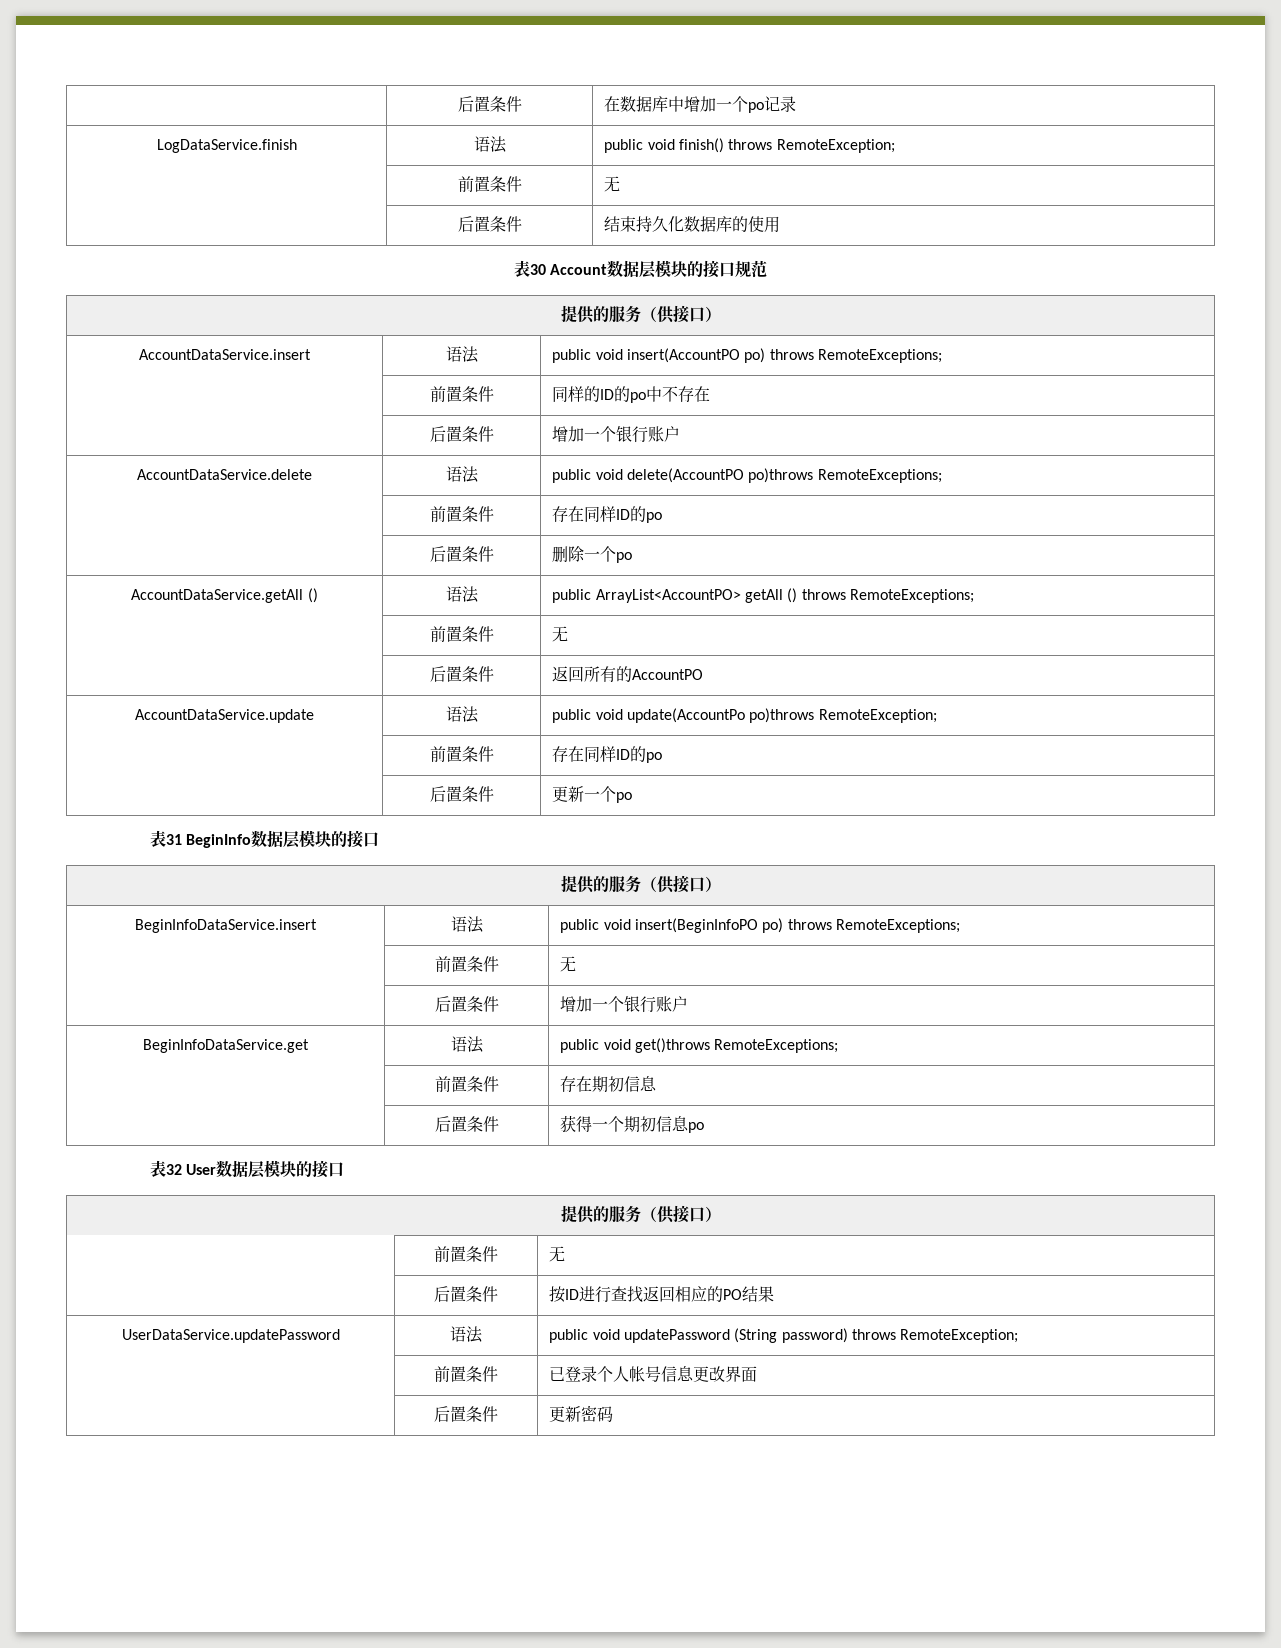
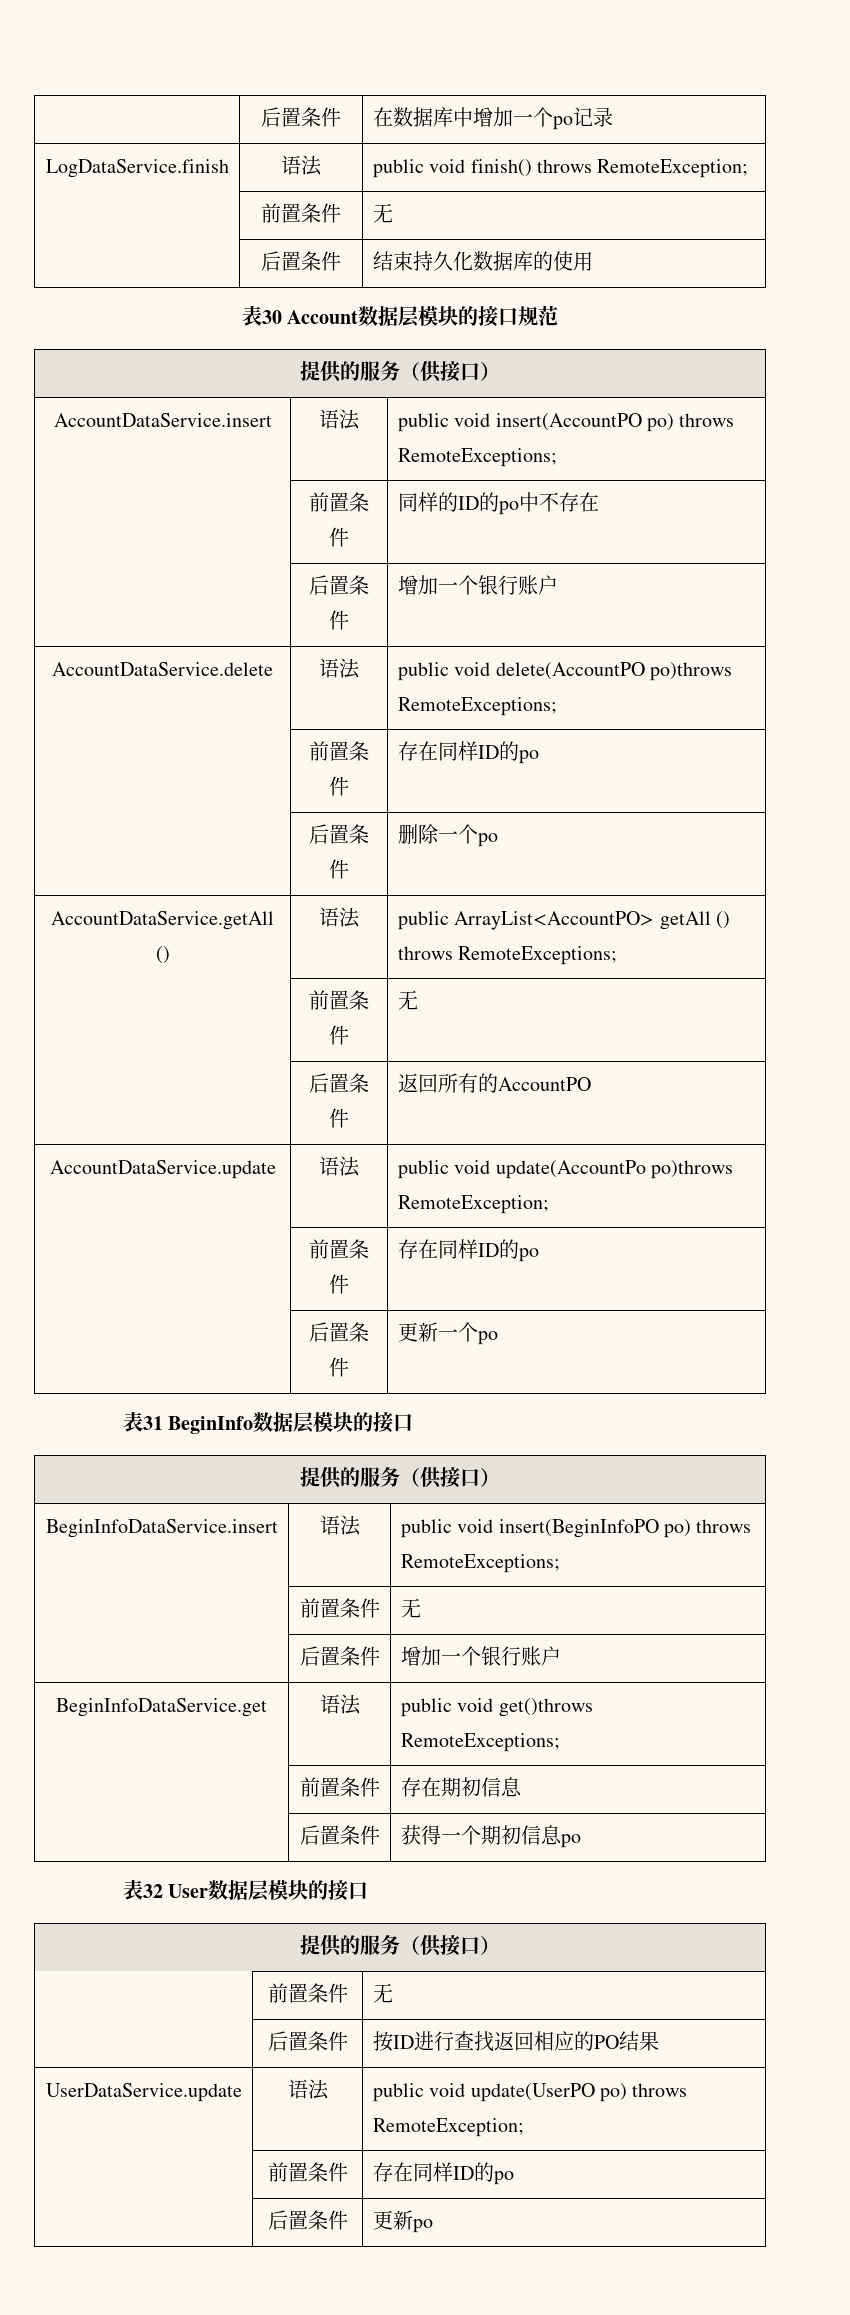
- UserDataService.updatePassword | 语法 | public void updatePassword (String password) throws RemoteException;
- | 前置条件 | 已登录个人帐号信息更改界面
- | 后置条件 | 更新密码
+ UserDataService.update | 语法 | public void update(UserPO po) throws RemoteException;
+ | 前置条件 | 存在同样ID的po
+ | 后置条件 | 更新po

